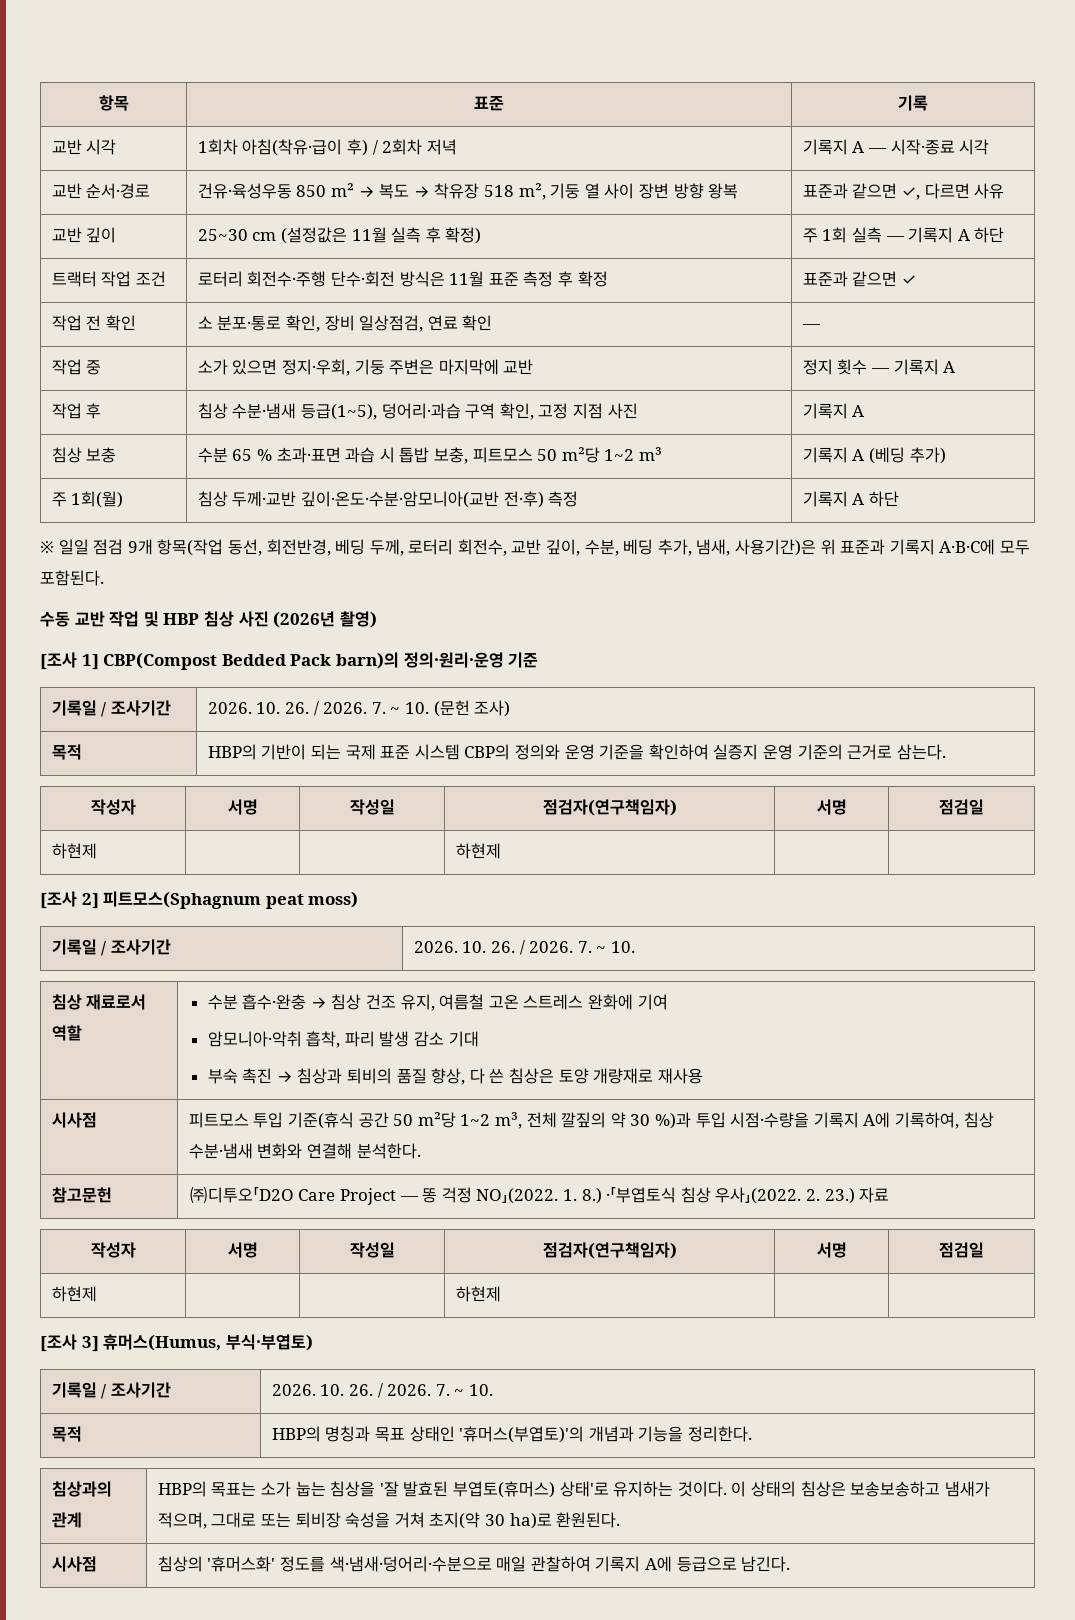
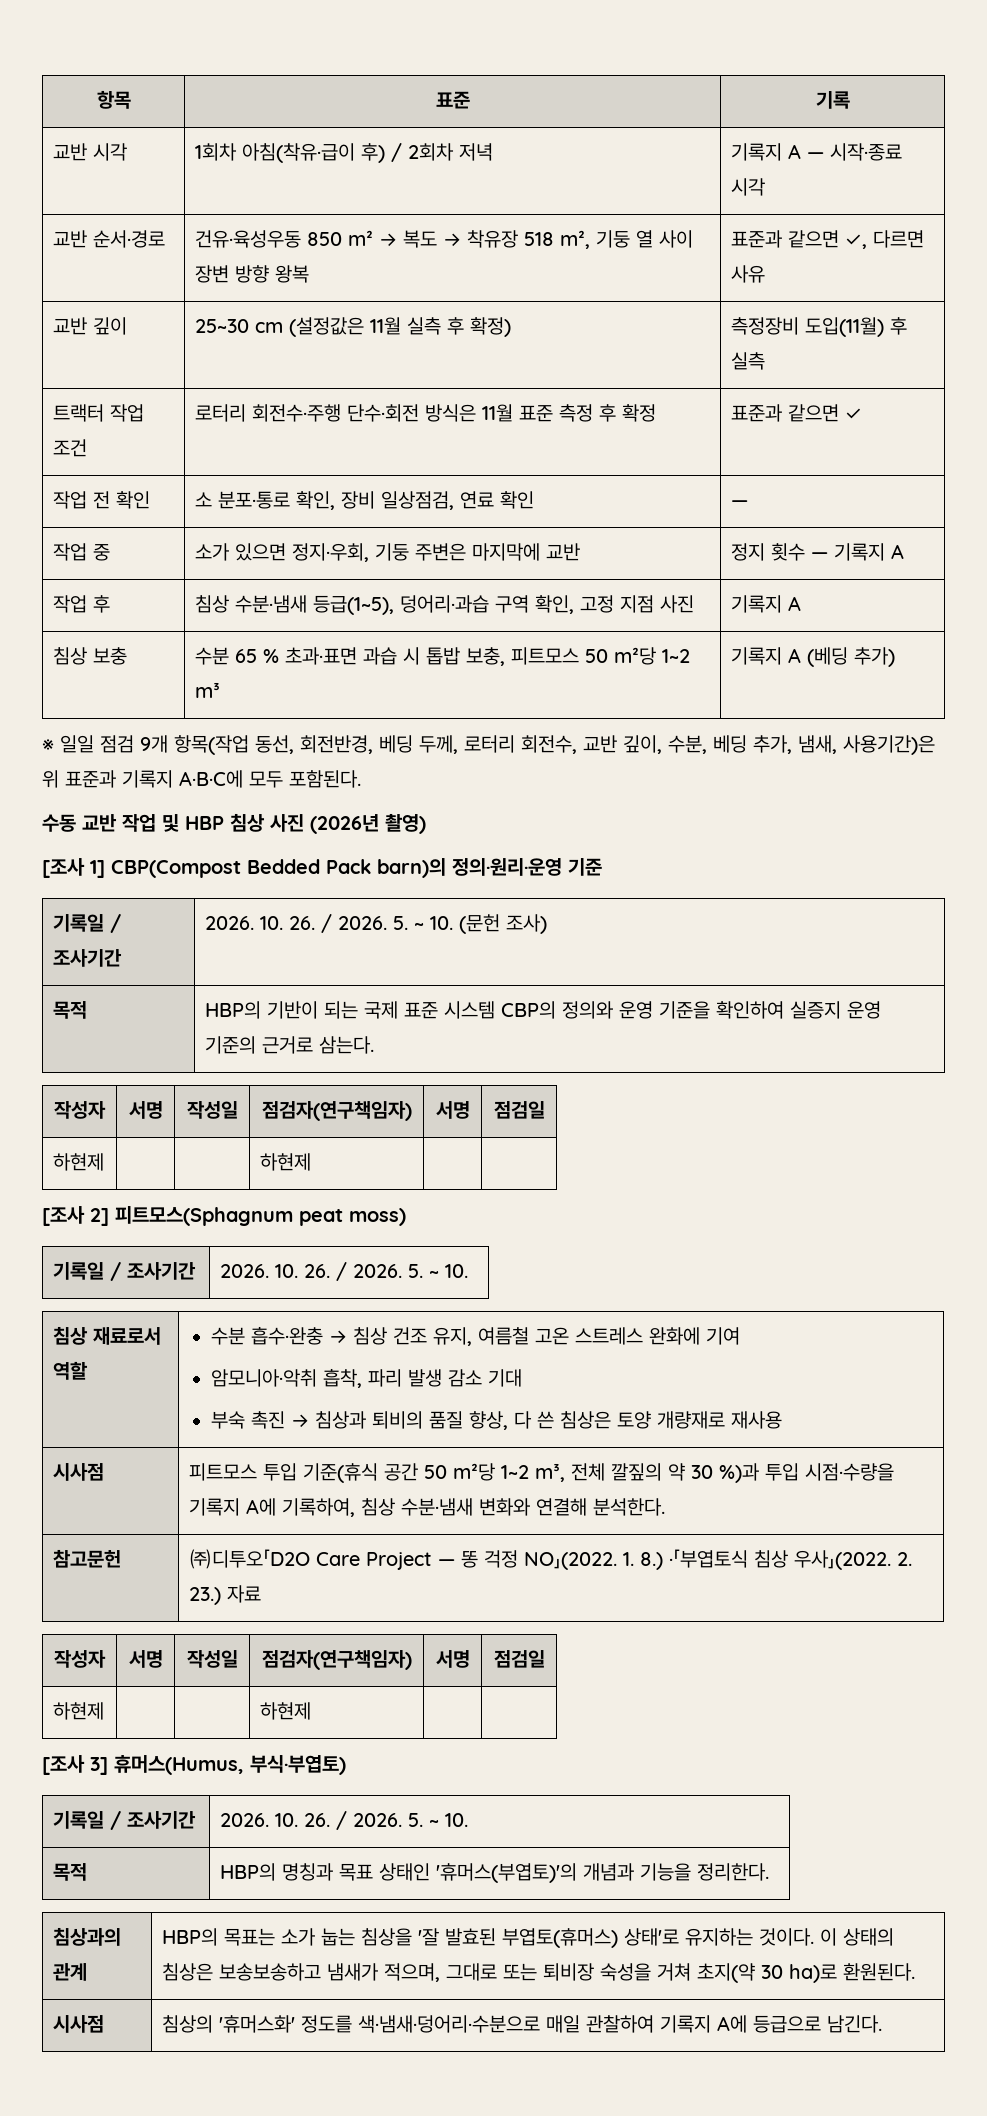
- 교반 깊이 | 25~30 cm (설정값은 11월 실측 후 확정) | 주 1회 실측 — 기록지 A 하단
+ 교반 깊이 | 25~30 cm (설정값은 11월 실측 후 확정) | 측정장비 도입(11월) 후 실측
- 주 1회(월) | 침상 두께·교반 깊이·온도·수분·암모니아(교반 전·후) 측정 | 기록지 A 하단
- 기록일 / 조사기간 | 2026. 10. 26. / 2026. 7. ~ 10. (문헌 조사)
+ 기록일 / 조사기간 | 2026. 10. 26. / 2026. 5. ~ 10. (문헌 조사)
  [조사 2] 피트모스(Sphagnum peat moss)
- 기록일 / 조사기간 | 2026. 10. 26. / 2026. 7. ~ 10.
+ 기록일 / 조사기간 | 2026. 10. 26. / 2026. 5. ~ 10.
  [조사 3] 휴머스(Humus, 부식·부엽토)
- 기록일 / 조사기간 | 2026. 10. 26. / 2026. 7. ~ 10.
+ 기록일 / 조사기간 | 2026. 10. 26. / 2026. 5. ~ 10.

